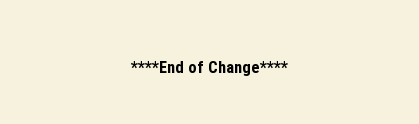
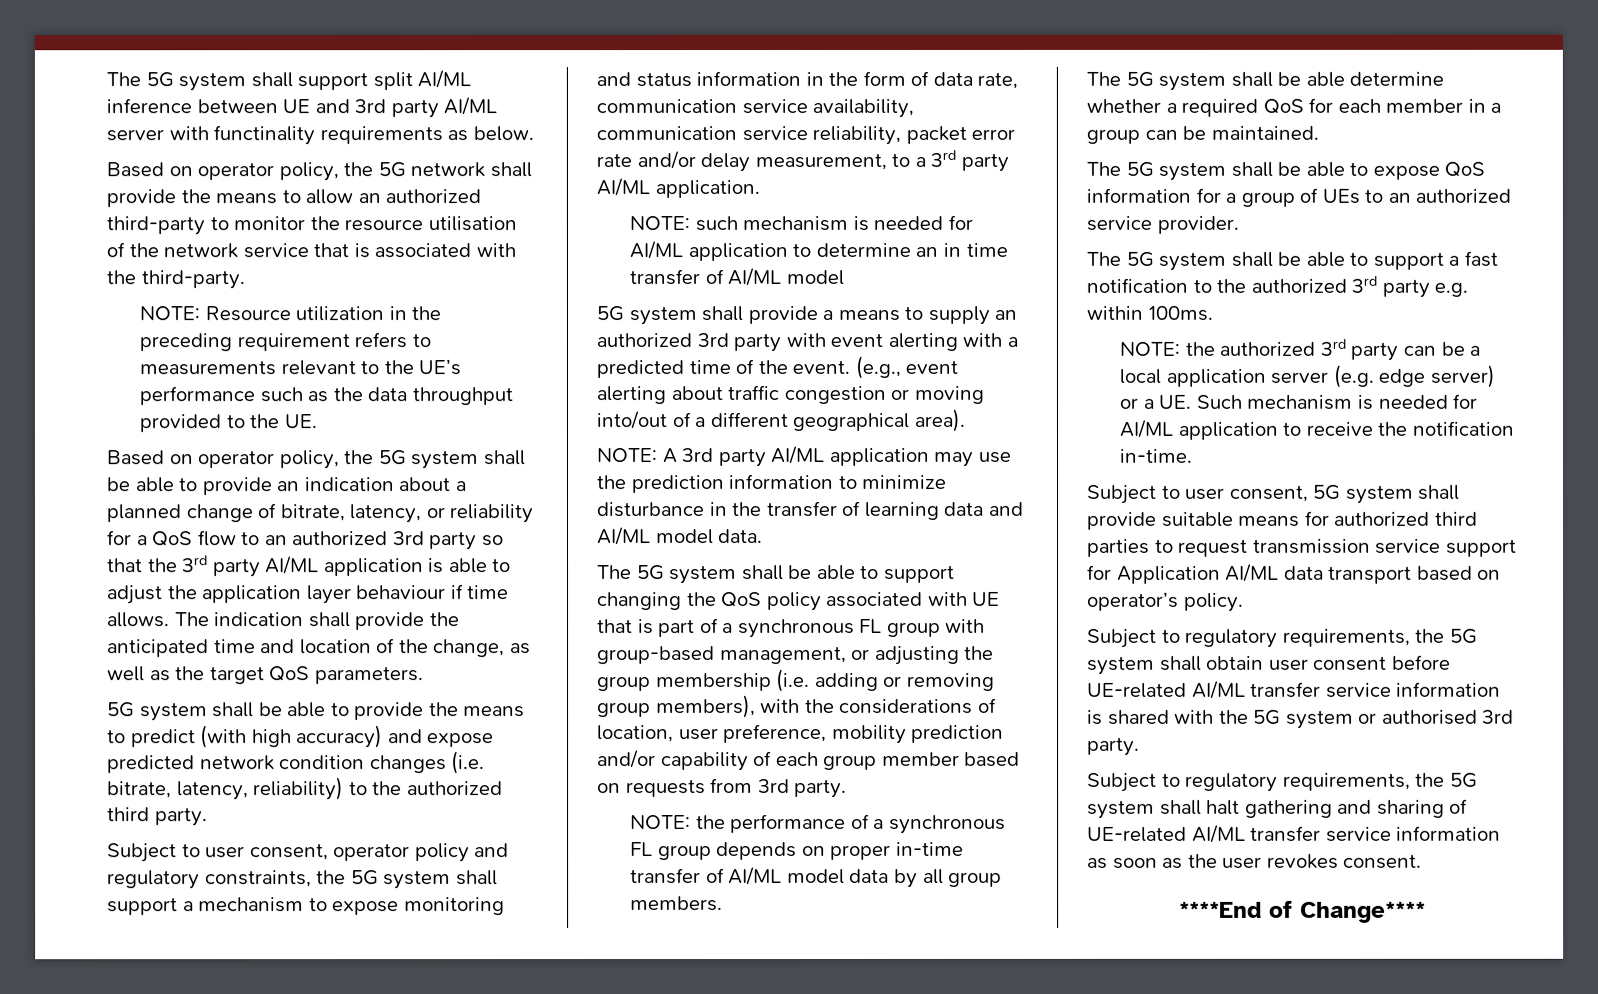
+ The 5G system shall support split AI/ML inference between UE and 3rd party AI/ML server with functinality requirements as below.
+ Based on operator policy, the 5G network shall provide the means to allow an authorized third-party to monitor the resource utilisation of the network service that is associated with the third-party.
+ NOTE: Resource utilization in the preceding requirement refers to measurements relevant to the UE’s performance such as the data throughput provided to the UE.
+ Based on operator policy, the 5G system shall be able to provide an indication about a planned change of bitrate, latency, or reliability for a QoS flow to an authorized 3rd party so that the 3rd party AI/ML application is able to adjust the application layer behaviour if time allows. The indication shall provide the anticipated time and location of the change, as well as the target QoS parameters.
+ 5G system shall be able to provide the means to predict (with high accuracy) and expose predicted network condition changes (i.e. bitrate, latency, reliability) to the authorized third party.
+ Subject to user consent, operator policy and regulatory constraints, the 5G system shall support a mechanism to expose monitoring and status information in the form of data rate, communication service availability, communication service reliability, packet error rate and/or delay measurement, to a 3rd party AI/ML application.
+ NOTE: such mechanism is needed for AI/ML application to determine an in time transfer of AI/ML model
+ 5G system shall provide a means to supply an authorized 3rd party with event alerting with a predicted time of the event. (e.g., event alerting about traffic congestion or moving into/out of a different geographical area).
+ NOTE: A 3rd party AI/ML application may use the prediction information to minimize disturbance in the transfer of learning data and AI/ML model data.
+ The 5G system shall be able to support changing the QoS policy associated with UE that is part of a synchronous FL group with group-based management, or adjusting the group membership (i.e. adding or removing group members), with the considerations of location, user preference, mobility prediction and/or capability of each group member based on requests from 3rd party.
+ NOTE: the performance of a synchronous FL group depends on proper in-time transfer of AI/ML model data by all group members.
+ The 5G system shall be able determine whether a required QoS for each member in a group can be maintained.
+ The 5G system shall be able to expose QoS information for a group of UEs to an authorized service provider.
+ The 5G system shall be able to support a fast notification to the authorized 3rd party e.g. within 100ms.
+ NOTE: the authorized 3rd party can be a local application server (e.g. edge server) or a UE. Such mechanism is needed for AI/ML application to receive the notification in-time.
+ Subject to user consent, 5G system shall provide suitable means for authorized third parties to request transmission service support for Application AI/ML data transport based on operator’s policy.
+ Subject to regulatory requirements, the 5G system shall obtain user consent before UE-related AI/ML transfer service information is shared with the 5G system or authorised 3rd party.
+ Subject to regulatory requirements, the 5G system shall halt gathering and sharing of UE-related AI/ML transfer service information as soon as the user revokes consent.

